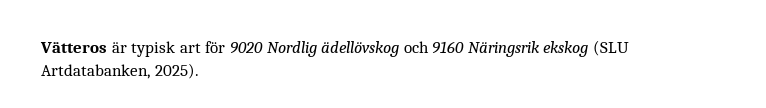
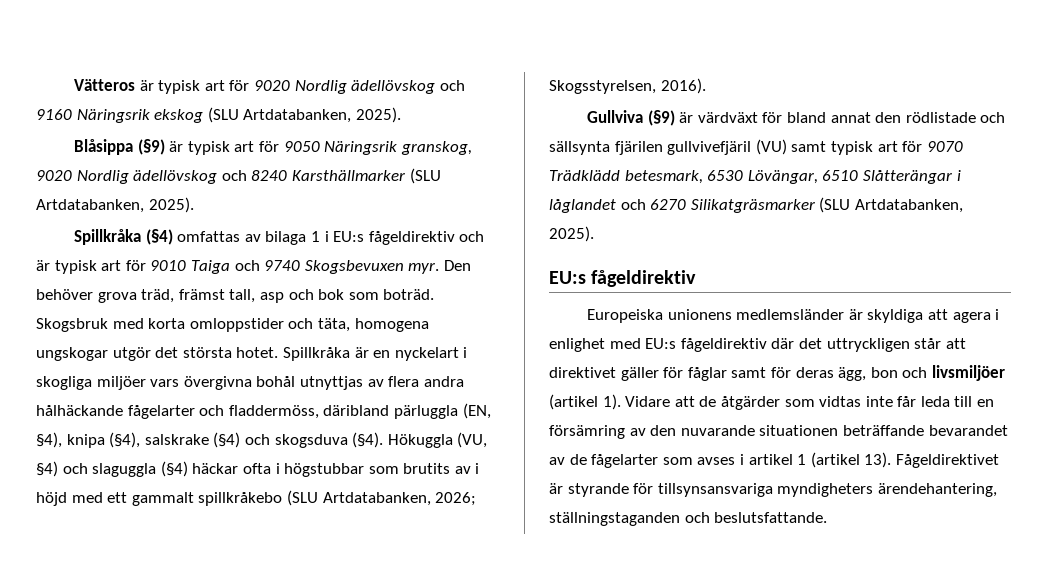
+ Blåsippa (§9) är typisk art för 9050 Näringsrik granskog, 9020 Nordlig ädellövskog och 8240 Karsthällmarker (SLU Artdatabanken, 2025).
+ Spillkråka (§4) omfattas av bilaga 1 i EU:s fågeldirektiv och är typisk art för 9010 Taiga och 9740 Skogsbevuxen myr. Den behöver grova träd, främst tall, asp och bok som boträd. Skogsbruk med korta omloppstider och täta, homogena ungskogar utgör det största hotet. Spillkråka är en nyckelart i skogliga miljöer vars övergivna bohål utnyttjas av flera andra hålhäckande fågelarter och fladdermöss, däribland pärluggla (EN, §4), knipa (§4), salskrake (§4) och skogsduva (§4). Hökuggla (VU, §4) och slaguggla (§4) häckar ofta i högstubbar som brutits av i höjd med ett gammalt spillkråkebo (SLU Artdatabanken, 2026; Skogsstyrelsen, 2016).
+ Gullviva (§9) är värdväxt för bland annat den rödlistade och sällsynta fjärilen gullvivefjäril (VU) samt typisk art för 9070 Trädklädd betesmark, 6530 Lövängar, 6510 Slåtterängar i låglandet och 6270 Silikatgräsmarker (SLU Artdatabanken, 2025).
+ EU:s fågeldirektiv
+ Europeiska unionens medlemsländer är skyldiga att agera i enlighet med EU:s fågeldirektiv där det uttryckligen står att direktivet gäller för fåglar samt för deras ägg, bon och livsmiljöer (artikel 1). Vidare att de åtgärder som vidtas inte får leda till en försämring av den nuvarande situationen beträffande bevarandet av de fågelarter som avses i artikel 1 (artikel 13). Fågeldirektivet är styrande för tillsynsansvariga myndigheters ärendehantering, ställningstaganden och beslutsfattande.

